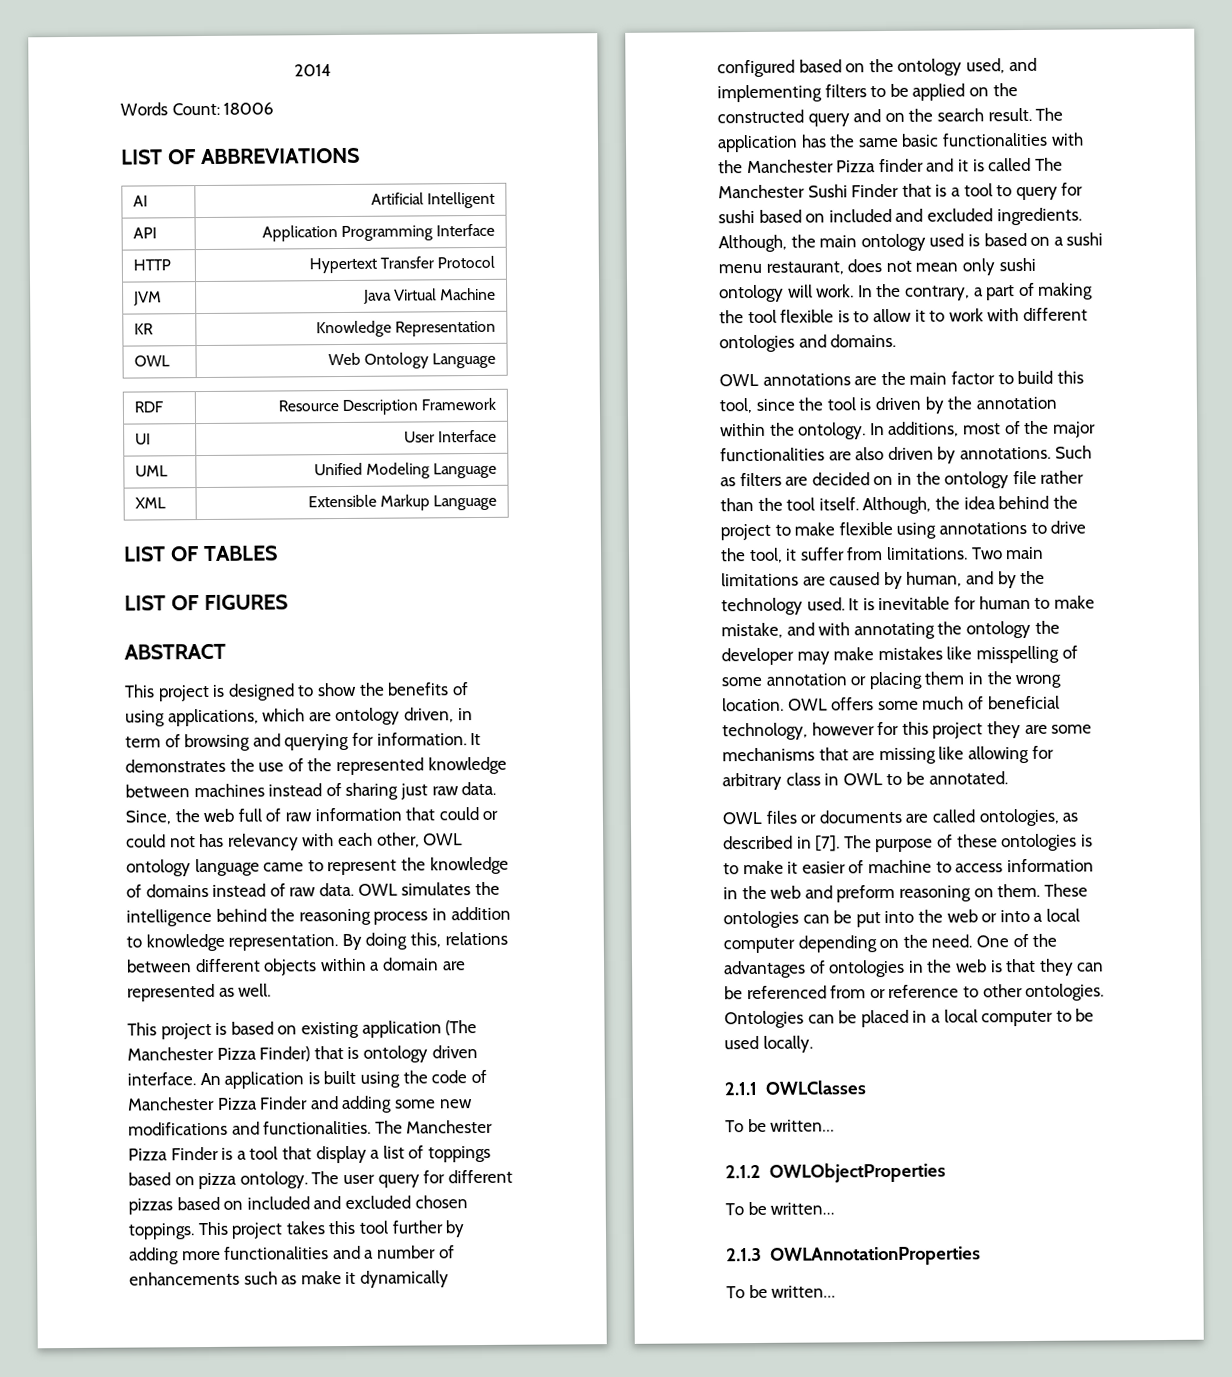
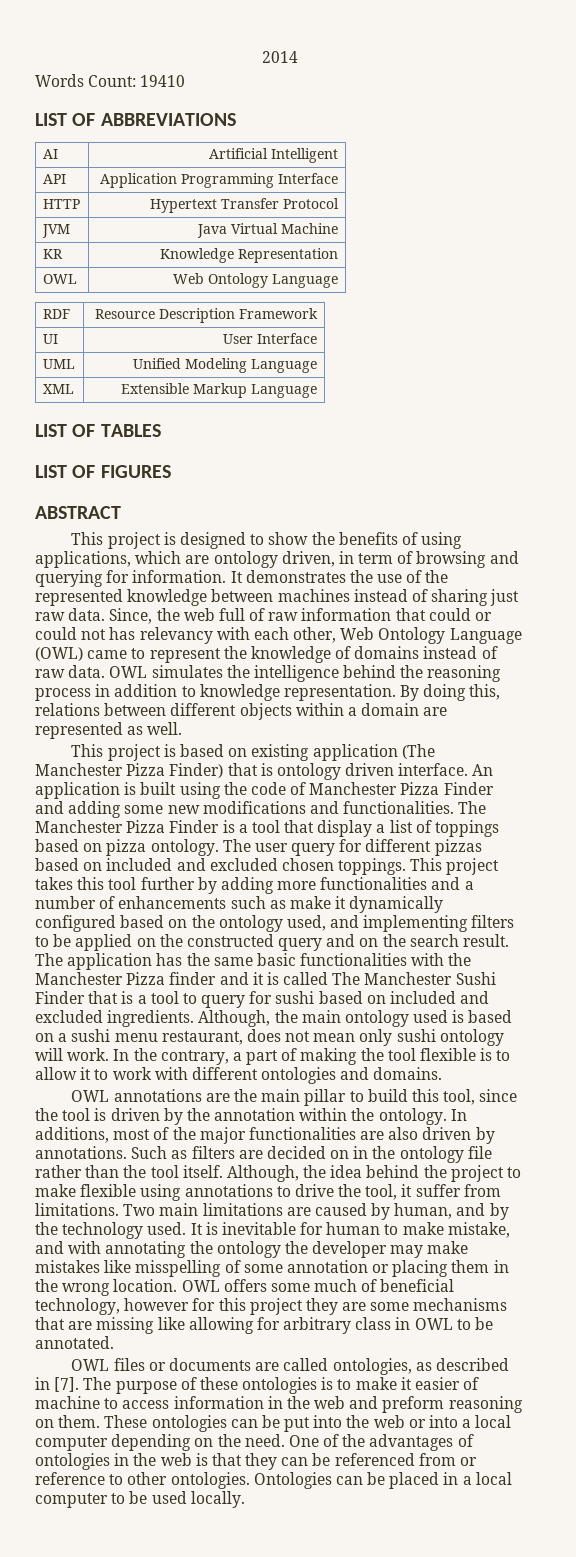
- Words Count: 18006
+ Words Count: 19410
- Since, the web full of raw information that could or could not has relevancy with each other, OWL ontology language came to represent the knowledge of domains instead of raw data.
+ Since, the web full of raw information that could or could not has relevancy with each other, Web Ontology Language (OWL) came to represent the knowledge of domains instead of raw data.
- OWL annotations are the main factor to build this tool, since the tool is driven by the annotation within the ontology.
+ OWL annotations are the main pillar to build this tool, since the tool is driven by the annotation within the ontology.
- 2.1.1 OWLClasses
- To be written…
- 2.1.2 OWLObjectProperties
- To be written…
- 2.1.3 OWLAnnotationProperties
- To be written…

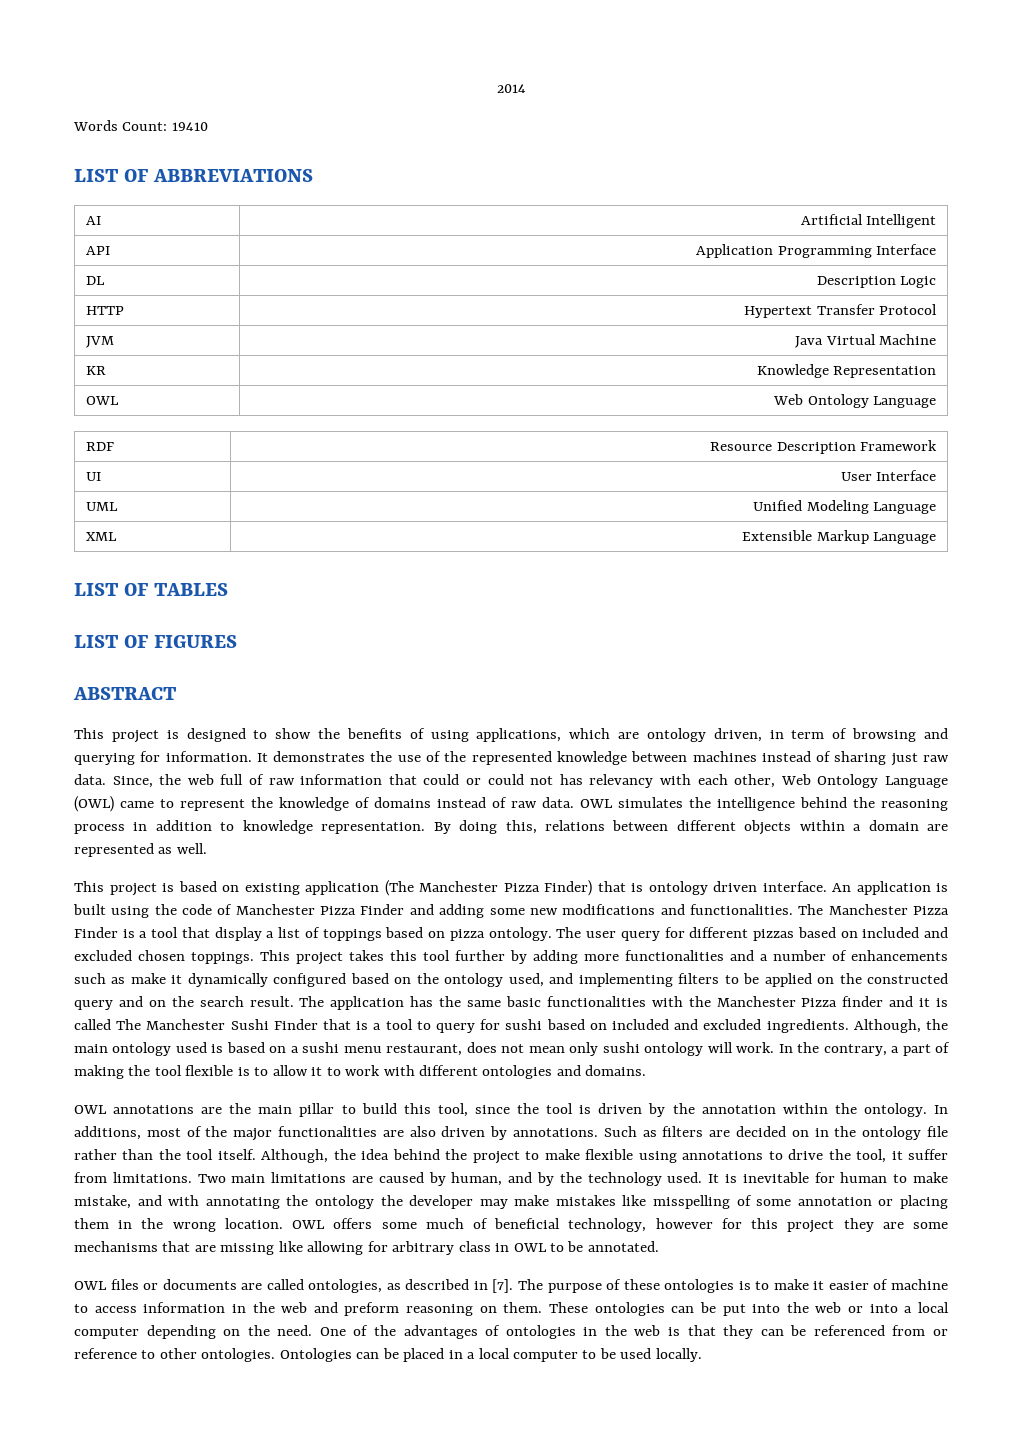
+ DL | Description Logic

